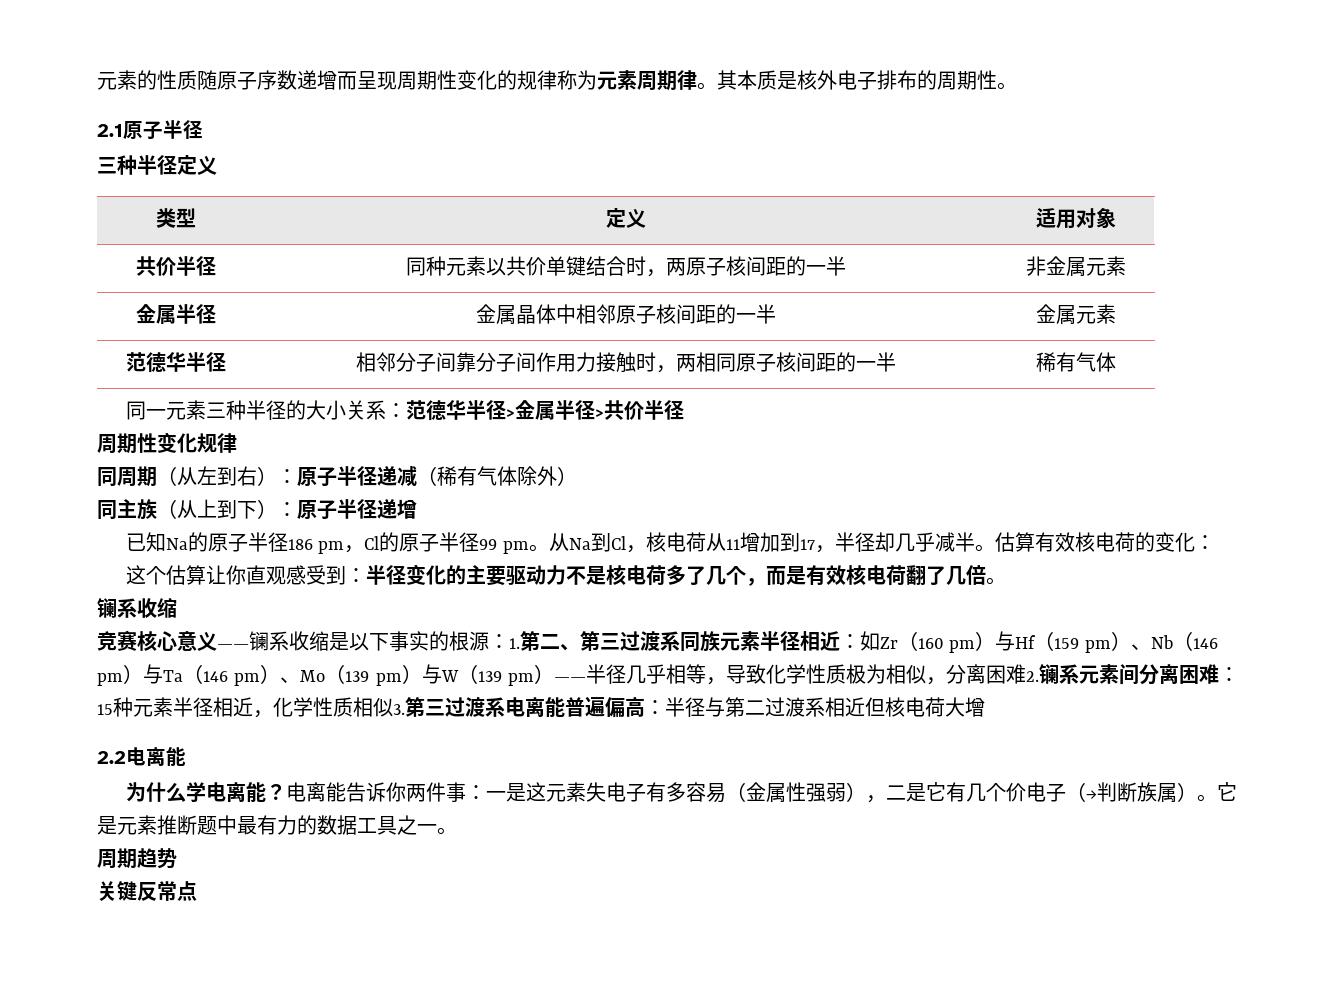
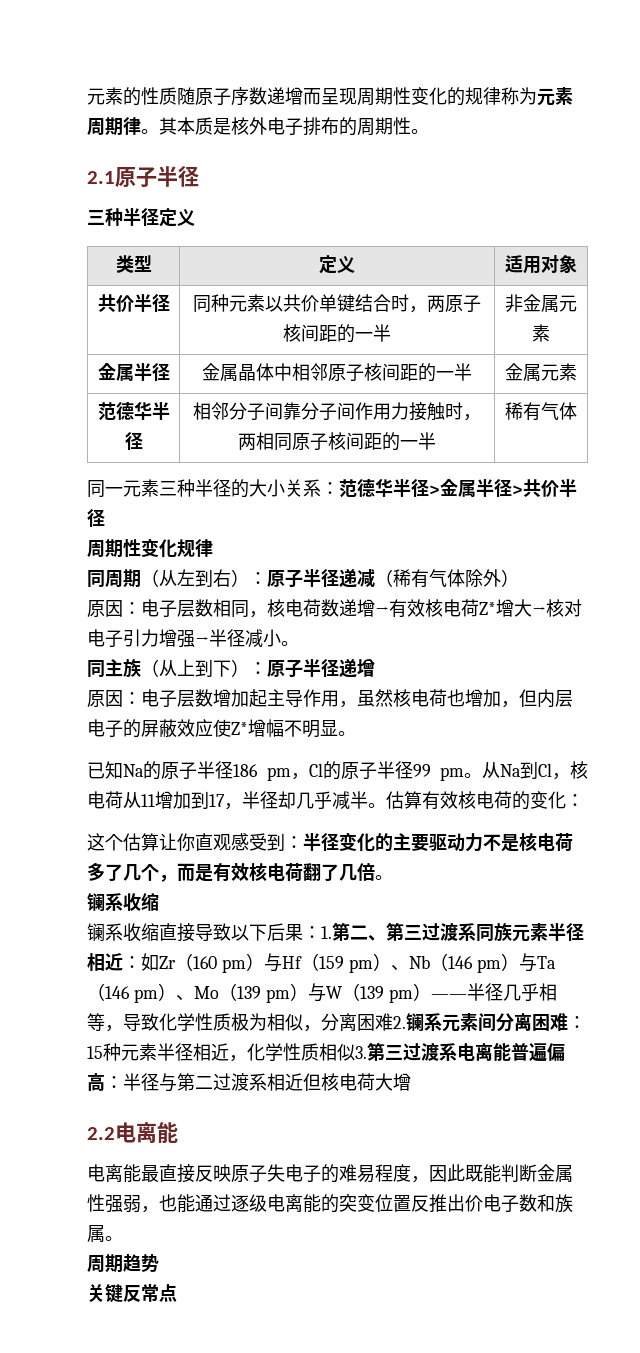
+ 原因：电子层数相同，核电荷数递增→有效核电荷Z*增大→核对电子引力增强→半径减小。
+ 原因：电子层数增加起主导作用，虽然核电荷也增加，但内层电子的屏蔽效应使Z*增幅不明显。
- 竞赛核心意义——镧系收缩是以下事实的根源：
+ 镧系收缩直接导致以下后果：
- 为什么学电离能？电离能告诉你两件事：一是这元素失电子有多容易（金属性强弱），二是它有几个价电子（→判断族属）。它是元素推断题中最有力的数据工具之一。
+ 电离能最直接反映原子失电子的难易程度，因此既能判断金属性强弱，也能通过逐级电离能的突变位置反推出价电子数和族属。

